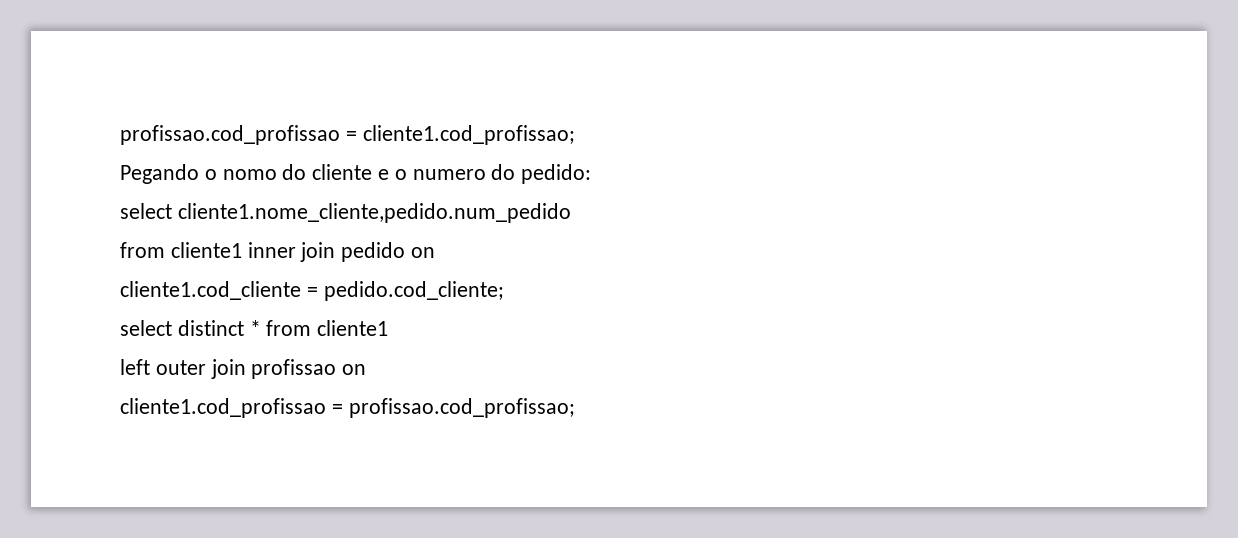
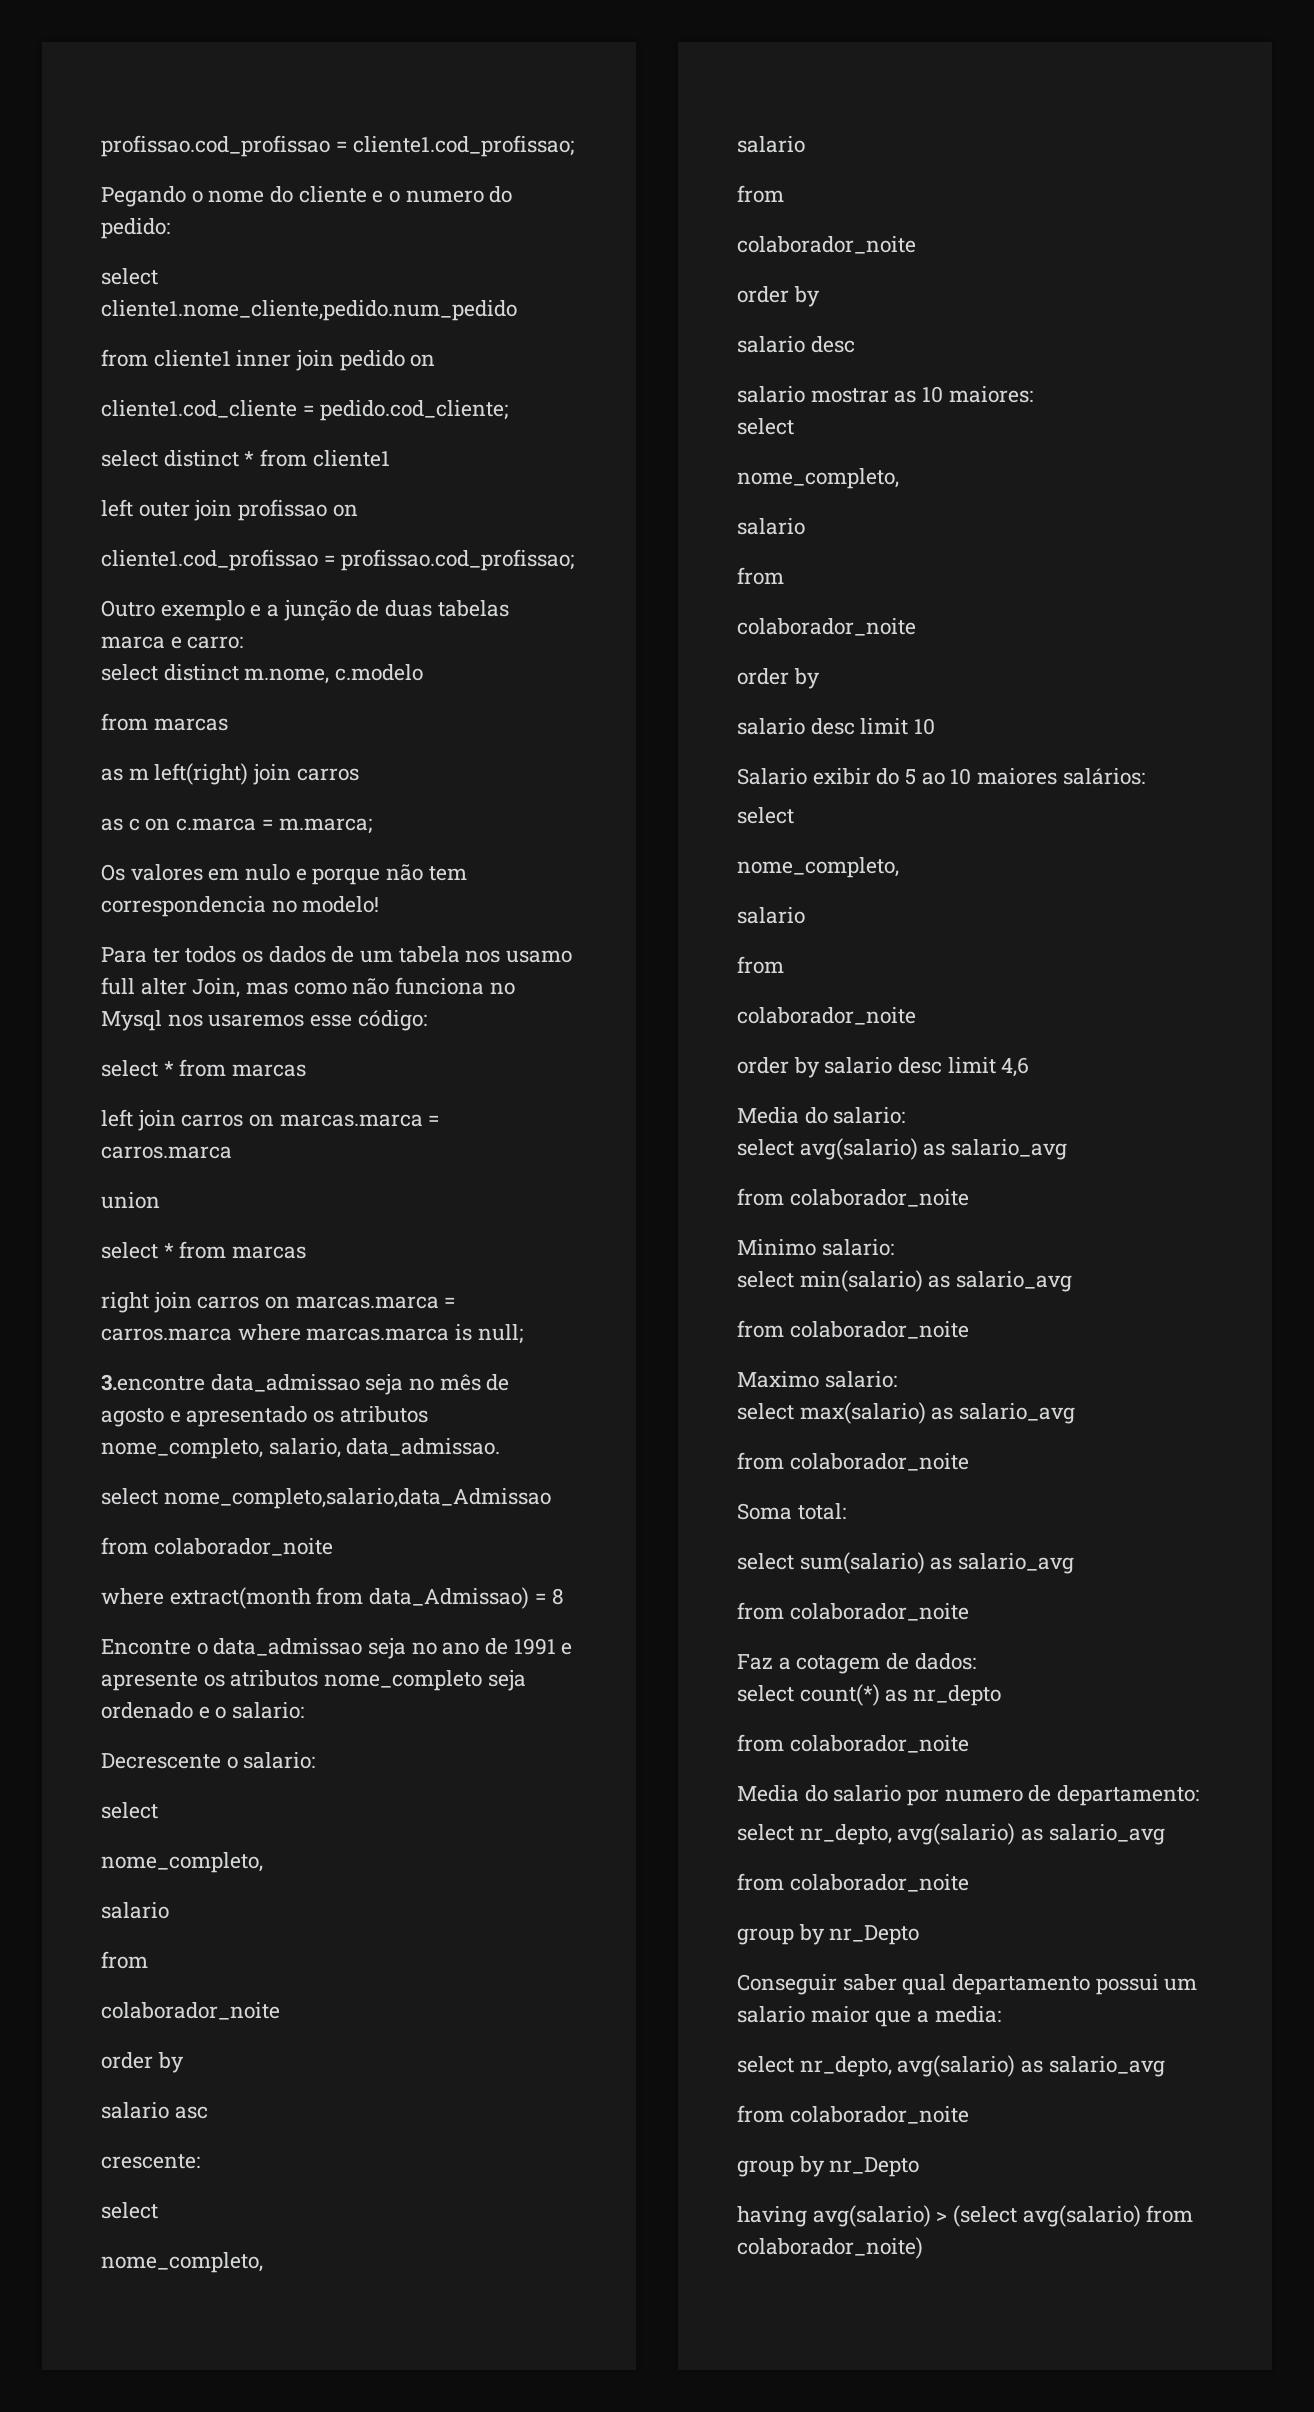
- Pegando o nomo do cliente e o numero do pedido:
+ Pegando o nome do cliente e o numero do pedido:
+ Outro exemplo e a junção de duas tabelas marca e carro:
+ select distinct m.nome, c.modelo
+ from marcas
+ as m left(right) join carros
+ as c on c.marca = m.marca;
+ Os valores em nulo e porque não tem correspondencia no modelo!
+ Para ter todos os dados de um tabela nos usamo full alter Join, mas como não funciona no Mysql nos usaremos esse código:
+ select * from marcas
+ left join carros on marcas.marca = carros.marca
+ union
+ select * from marcas
+ right join carros on marcas.marca = carros.marca where marcas.marca is null;
+ 3.encontre data_admissao seja no mês de agosto e apresentado os atributos nome_completo, salario, data_admissao.
+ select nome_completo,salario,data_Admissao
+ from colaborador_noite
+ where extract(month from data_Admissao) = 8
+ Encontre o data_admissao seja no ano de 1991 e apresente os atributos nome_completo seja ordenado e o salario:
+ Decrescente o salario:
+ select
+ nome_completo,
+ salario
+ from
+ colaborador_noite
+ order by
+ salario asc
+ crescente:
+ select
+ nome_completo,
+ salario
+ from
+ colaborador_noite
+ order by
+ salario desc
+ salario mostrar as 10 maiores:
+ select
+ nome_completo,
+ salario
+ from
+ colaborador_noite
+ order by
+ salario desc limit 10
+ Salario exibir do 5 ao 10 maiores salários:
+ select
+ nome_completo,
+ salario
+ from
+ colaborador_noite
+ order by salario desc limit 4,6
+ Media do salario:
+ select avg(salario) as salario_avg
+ from colaborador_noite
+ Minimo salario:
+ select min(salario) as salario_avg
+ from colaborador_noite
+ Maximo salario:
+ select max(salario) as salario_avg
+ from colaborador_noite
+ Soma total:
+ select sum(salario) as salario_avg
+ from colaborador_noite
+ Faz a cotagem de dados:
+ select count(*) as nr_depto
+ from colaborador_noite
+ Media do salario por numero de departamento:
+ select nr_depto, avg(salario) as salario_avg
+ from colaborador_noite
+ group by nr_Depto
+ Conseguir saber qual departamento possui um salario maior que a media:
+ select nr_depto, avg(salario) as salario_avg
+ from colaborador_noite
+ group by nr_Depto
+ having avg(salario) > (select avg(salario) from colaborador_noite)

